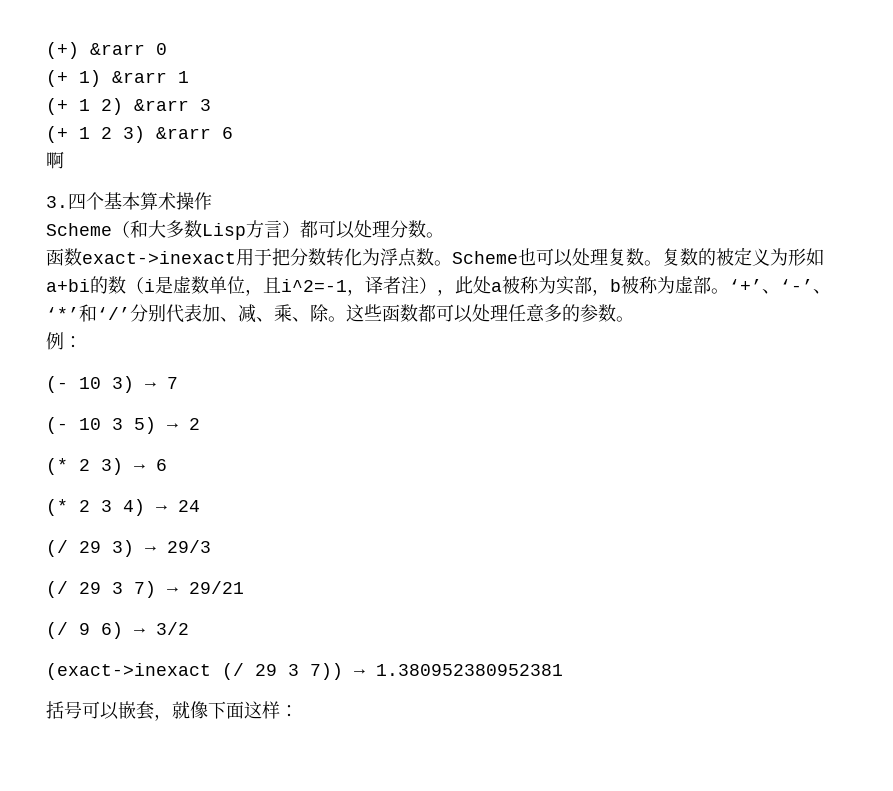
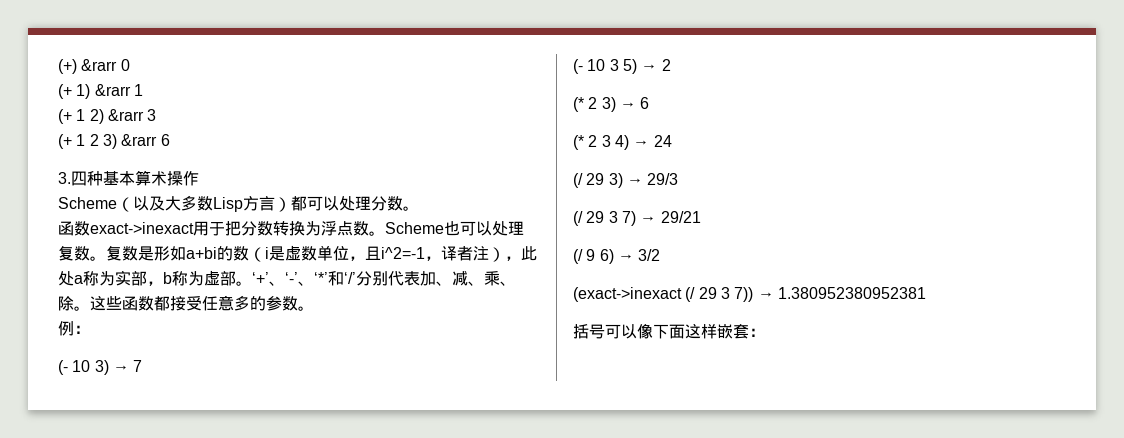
- 啊
- 3.四个基本算术操作
+ 3.四种基本算术操作
- Scheme（和大多数Lisp方言）都可以处理分数。
+ Scheme（以及大多数Lisp方言）都可以处理分数。
- 函数exact->inexact用于把分数转化为浮点数。
+ 函数exact->inexact用于把分数转换为浮点数。
- 复数的被定义为形如a+bi的数（i是虚数单位，且i^2=-1，译者注），此处a被称为实部，b被称为虚部。
+ 复数是形如a+bi的数（i是虚数单位，且i^2=-1，译者注），此处a称为实部，b称为虚部。
- 这些函数都可以处理任意多的参数。
+ 这些函数都接受任意多的参数。
- 括号可以嵌套，就像下面这样：
+ 括号可以像下面这样嵌套：

